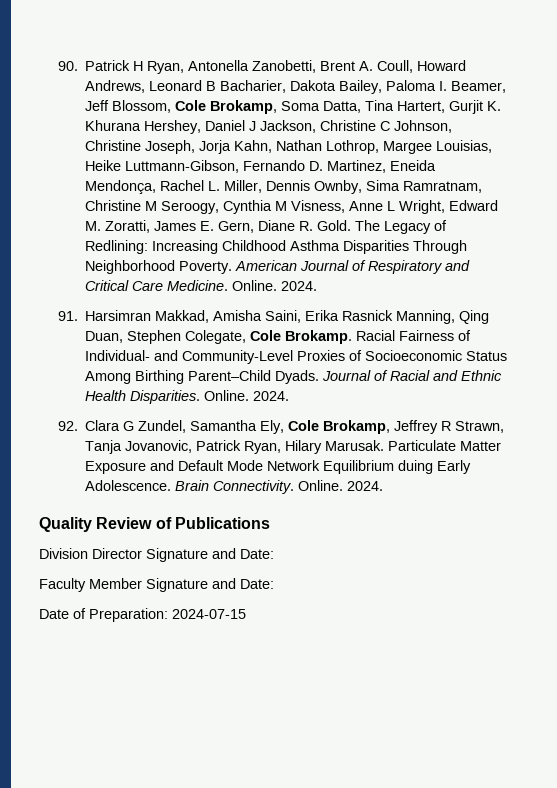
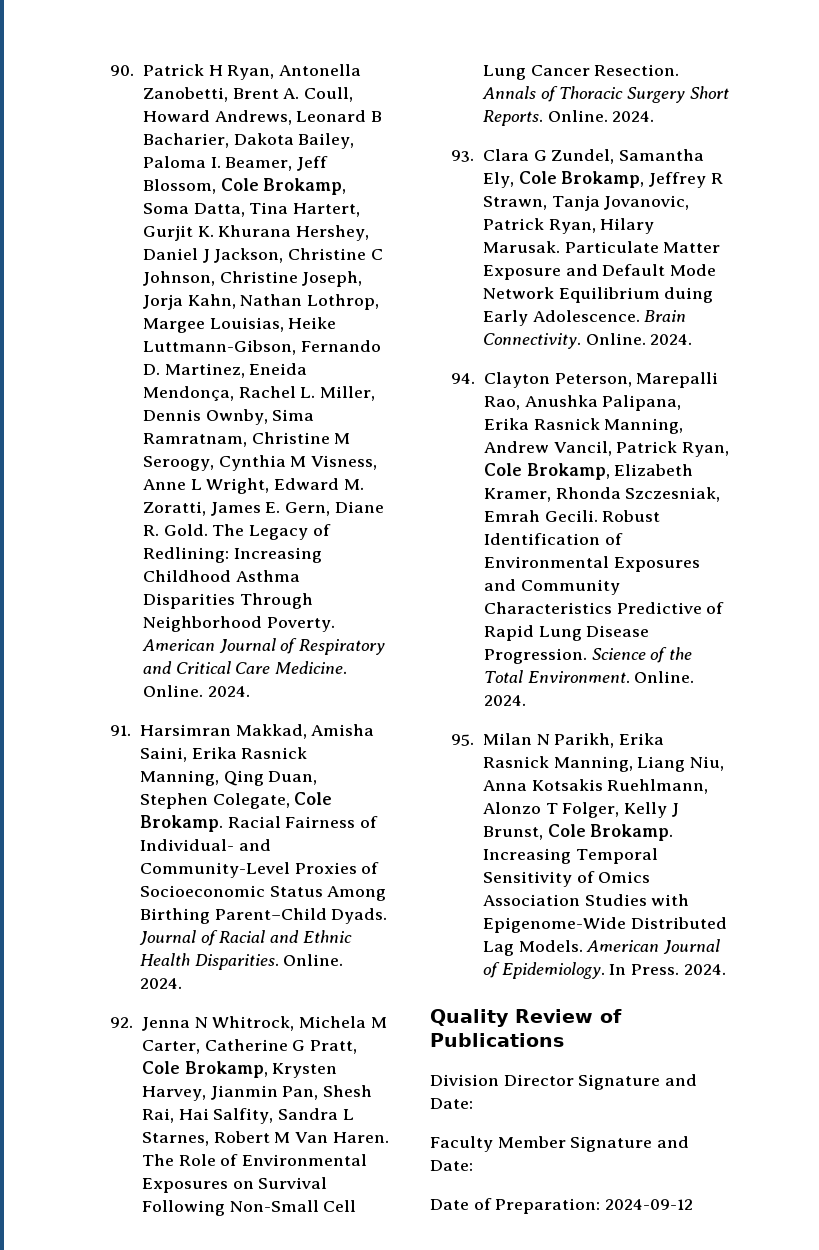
- 92. Clara G Zundel, Samantha Ely, Cole Brokamp, Jeffrey R Strawn, Tanja Jovanovic, Patrick Ryan, Hilary Marusak.
+ 92. Jenna N Whitrock, Michela M Carter, Catherine G Pratt, Cole Brokamp, Krysten Harvey, Jianmin Pan, Shesh Rai, Hai Salfity, Sandra L Starnes, Robert M Van Haren. The Role of Environmental Exposures on Survival Following Non-Small Cell Lung Cancer Resection. Annals of Thoracic Surgery Short Reports. Online. 2024.
+ 93. Clara G Zundel, Samantha Ely, Cole Brokamp, Jeffrey R Strawn, Tanja Jovanovic, Patrick Ryan, Hilary Marusak.
+ 94. Clayton Peterson, Marepalli Rao, Anushka Palipana, Erika Rasnick Manning, Andrew Vancil, Patrick Ryan, Cole Brokamp, Elizabeth Kramer, Rhonda Szczesniak, Emrah Gecili. Robust Identification of Environmental Exposures and Community Characteristics Predictive of Rapid Lung Disease Progression. Science of the Total Environment. Online. 2024.
+ 95. Milan N Parikh, Erika Rasnick Manning, Liang Niu, Anna Kotsakis Ruehlmann, Alonzo T Folger, Kelly J Brunst, Cole Brokamp. Increasing Temporal Sensitivity of Omics Association Studies with Epigenome-Wide Distributed Lag Models. American Journal of Epidemiology. In Press. 2024.
- Date of Preparation: 2024-07-15
+ Date of Preparation: 2024-09-12

